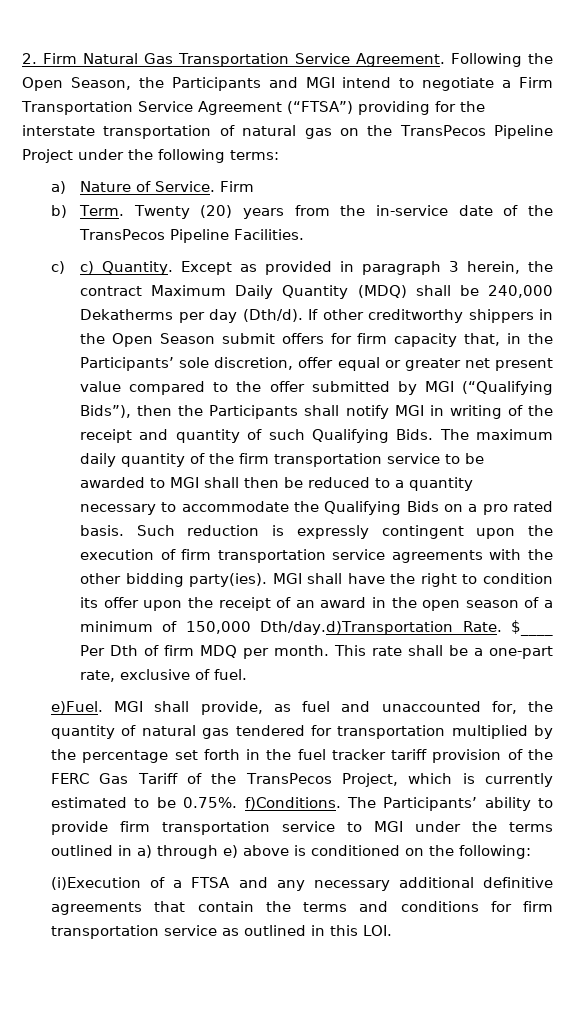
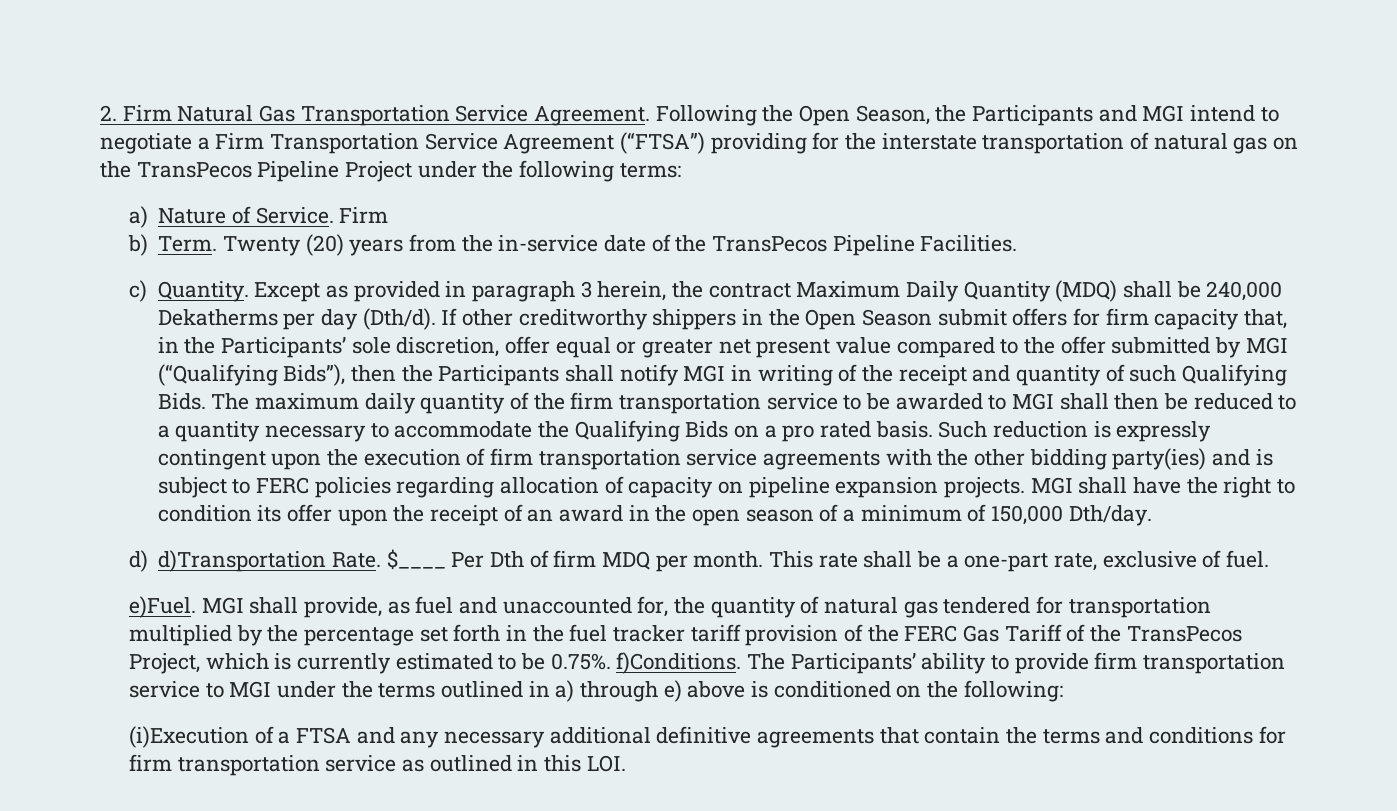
- c) c) Quantity.
+ c) Quantity.
- Such reduction is expressly contingent upon the execution of firm transportation service agreements with the other bidding party(ies).
+ Such reduction is expressly contingent upon the execution of firm transportation service agreements with the other bidding party(ies) and is subject to FERC policies regarding allocation of capacity on pipeline expansion projects.
- MGI shall have the right to condition its offer upon the receipt of an award in the open season of a minimum of 150,000 Dth/day.d)Transportation Rate.
+ MGI shall have the right to condition its offer upon the receipt of an award in the open season of a minimum of 150,000 Dth/day.
+ d) d)Transportation Rate.

